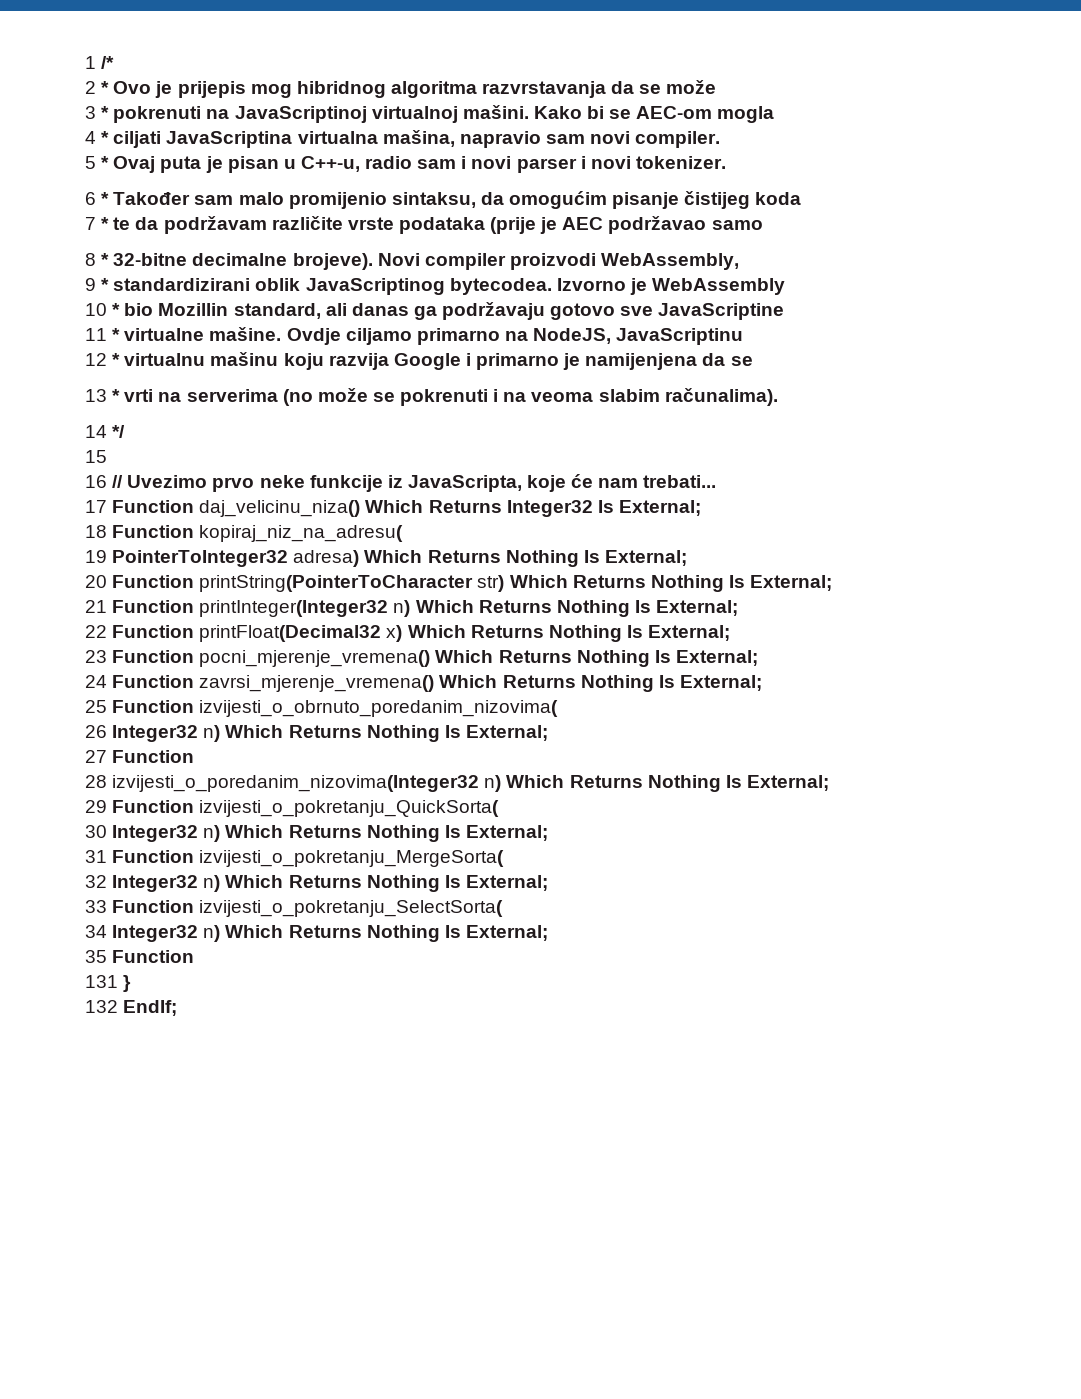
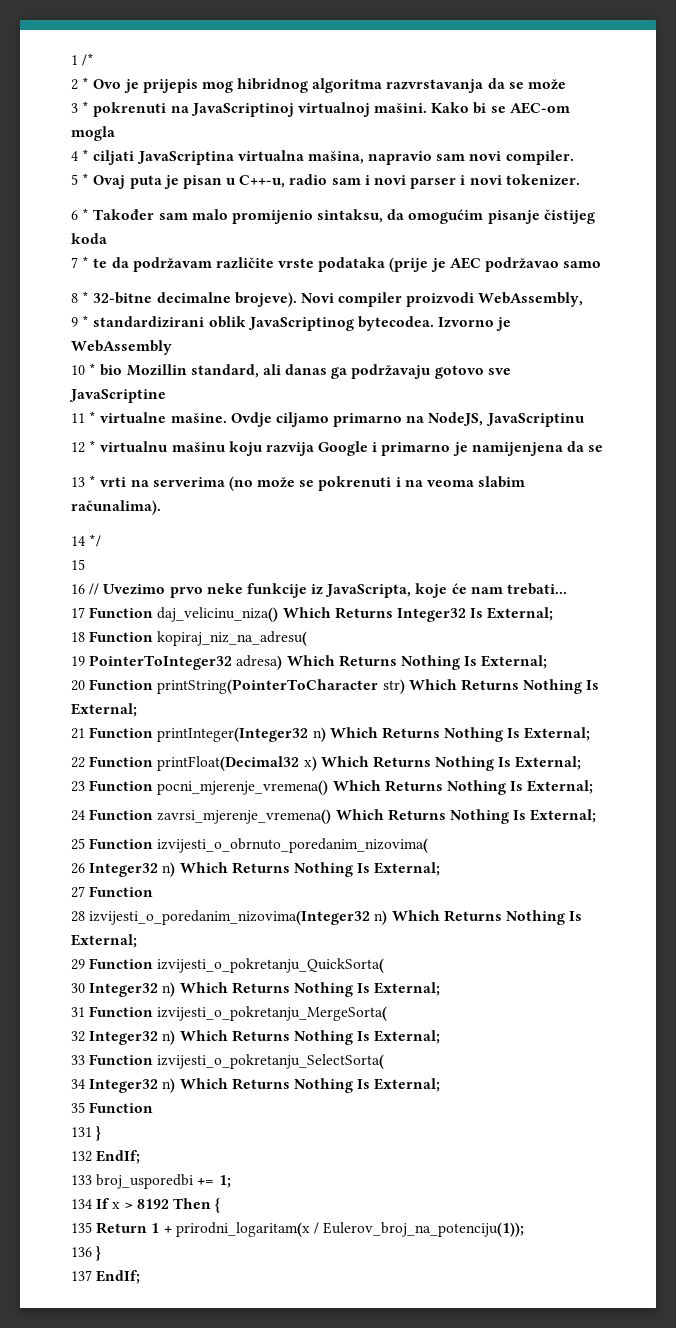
+ 133 broj_usporedbi += 1;
+ 134 If x > 8192 Then {
+ 135 Return 1 + prirodni_logaritam(x / Eulerov_broj_na_potenciju(1));
+ 136 }
+ 137 EndIf;

